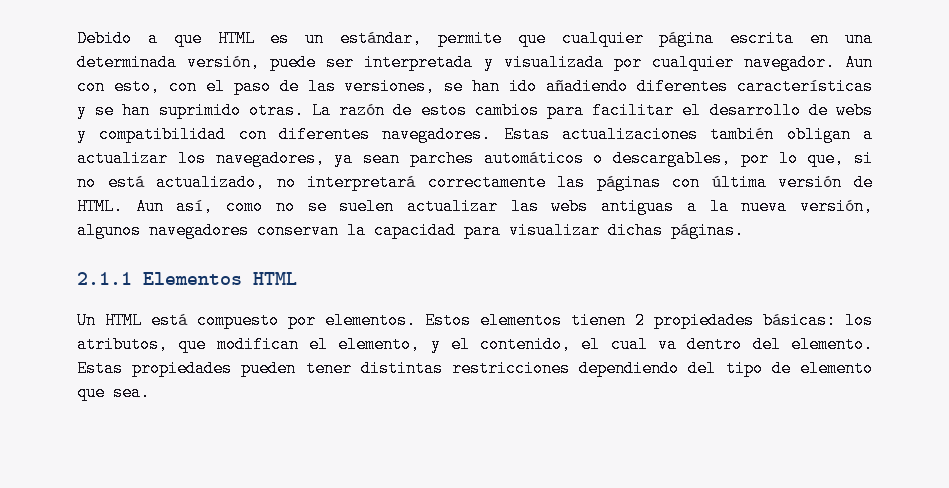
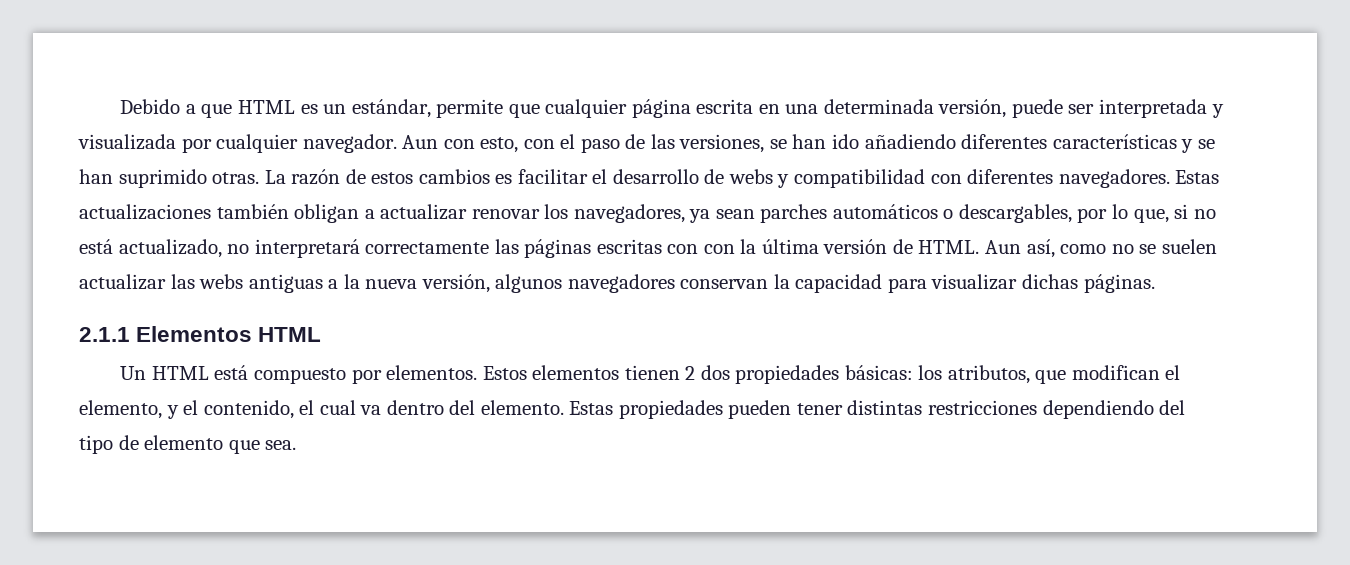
- La razón de estos cambios para facilitar el desarrollo de webs y compatibilidad con diferentes navegadores.
+ La razón de estos cambios es facilitar el desarrollo de webs y compatibilidad con diferentes navegadores.
- Estas actualizaciones también obligan a actualizar los navegadores, ya sean parches automáticos o descargables, por lo que, si no está actualizado, no interpretará correctamente las páginas con última versión de HTML.
+ Estas actualizaciones también obligan a actualizar renovar los navegadores, ya sean parches automáticos o descargables, por lo que, si no está actualizado, no interpretará correctamente las páginas escritas con con la última versión de HTML.
- Estos elementos tienen 2 propiedades básicas: los atributos, que modifican el elemento, y el contenido, el cual va dentro del elemento.
+ Estos elementos tienen 2 dos propiedades básicas: los atributos, que modifican el elemento, y el contenido, el cual va dentro del elemento.

